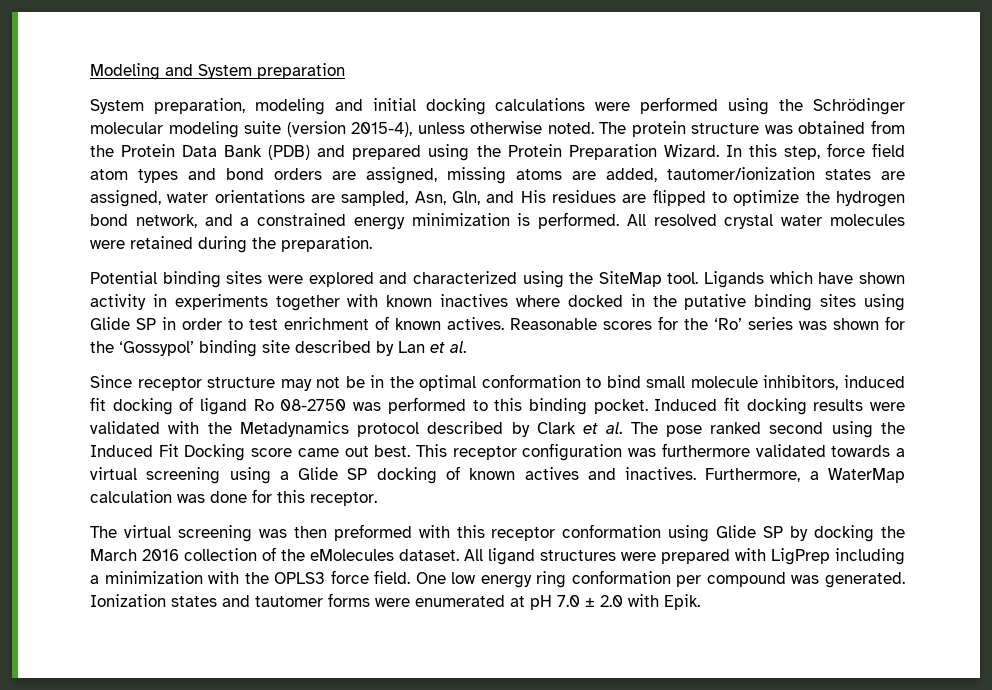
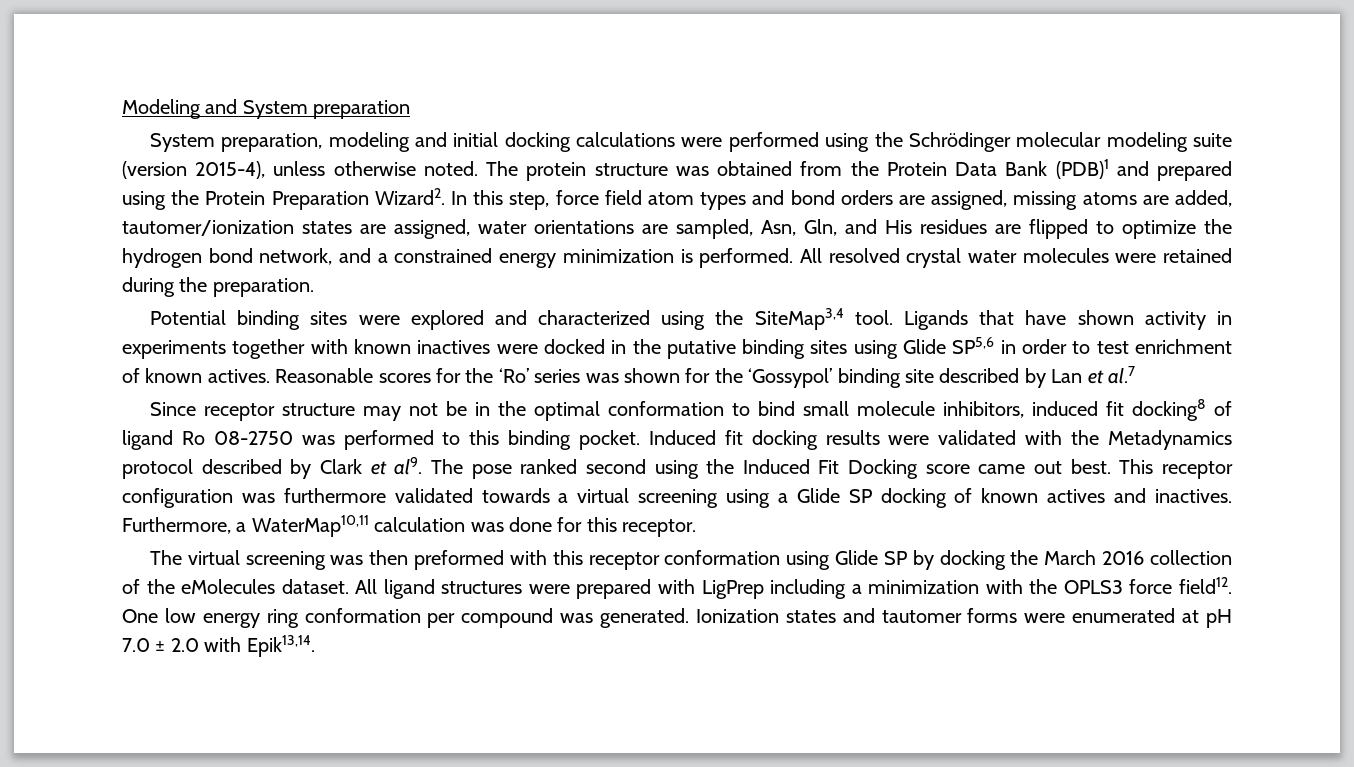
- The protein structure was obtained from the Protein Data Bank (PDB) and prepared using the Protein Preparation Wizard.
+ The protein structure was obtained from the Protein Data Bank (PDB)1 and prepared using the Protein Preparation Wizard2.
- Potential binding sites were explored and characterized using the SiteMap tool.
+ Potential binding sites were explored and characterized using the SiteMap3,4 tool.
- Ligands which have shown activity in experiments together with known inactives where docked in the putative binding sites using Glide SP in order to test enrichment of known actives.
+ Ligands that have shown activity in experiments together with known inactives were docked in the putative binding sites using Glide SP5,6 in order to test enrichment of known actives.
- Reasonable scores for the ‘Ro’ series was shown for the ‘Gossypol’ binding site described by Lan et al.
+ Reasonable scores for the ‘Ro’ series was shown for the ‘Gossypol’ binding site described by Lan et al.7
- Since receptor structure may not be in the optimal conformation to bind small molecule inhibitors, induced fit docking of ligand Ro 08-2750 was performed to this binding pocket.
+ Since receptor structure may not be in the optimal conformation to bind small molecule inhibitors, induced fit docking8 of ligand Ro 08-2750 was performed to this binding pocket.
- Induced fit docking results were validated with the Metadynamics protocol described by Clark et al. The pose ranked second using the Induced Fit Docking score came out best.
+ Induced fit docking results were validated with the Metadynamics protocol described by Clark et al9. The pose ranked second using the Induced Fit Docking score came out best.
- Furthermore, a WaterMap calculation was done for this receptor.
+ Furthermore, a WaterMap10,11 calculation was done for this receptor.
- All ligand structures were prepared with LigPrep including a minimization with the OPLS3 force field.
+ All ligand structures were prepared with LigPrep including a minimization with the OPLS3 force field12.
- Ionization states and tautomer forms were enumerated at pH 7.0 ± 2.0 with Epik.
+ Ionization states and tautomer forms were enumerated at pH 7.0 ± 2.0 with Epik13,14.

